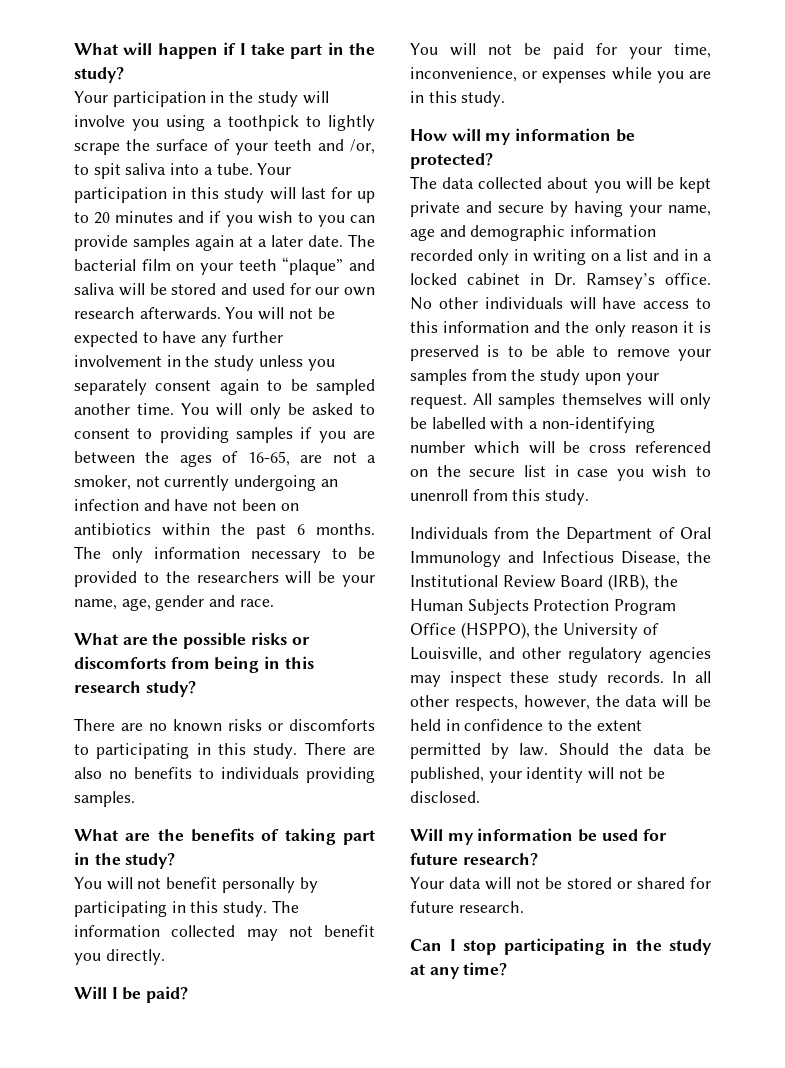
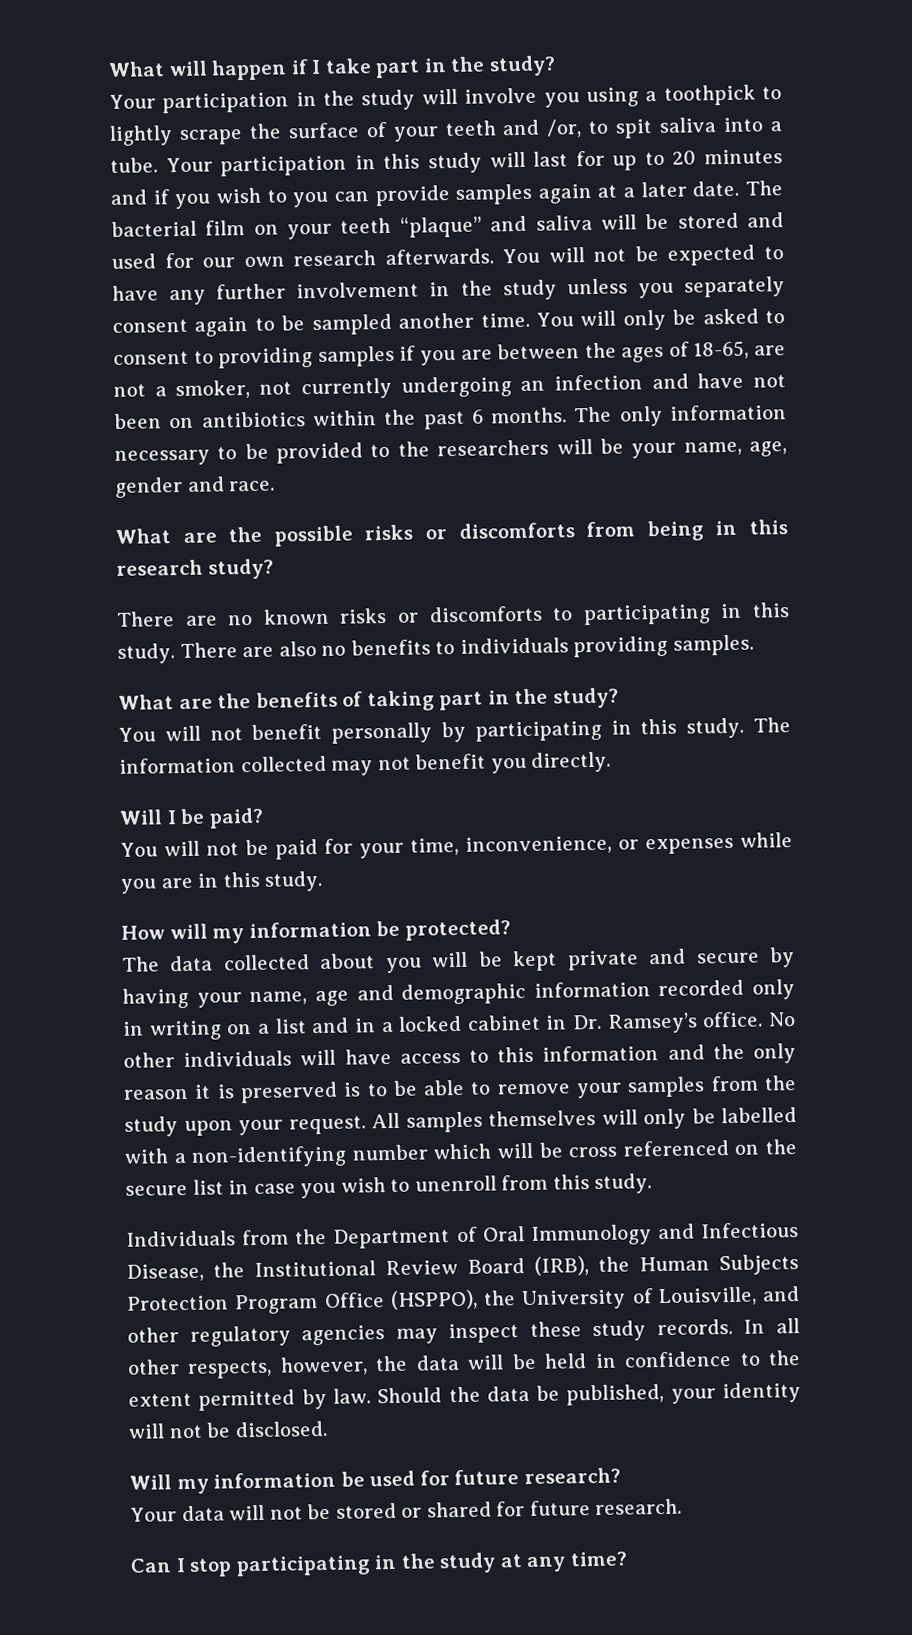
- You will only be asked to consent to providing samples if you are between the ages of 16-65, are not a smoker, not currently undergoing an infection and have not been on antibiotics within the past 6 months.
+ You will only be asked to consent to providing samples if you are between the ages of 18-65, are not a smoker, not currently undergoing an infection and have not been on antibiotics within the past 6 months.

